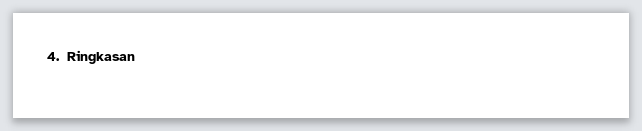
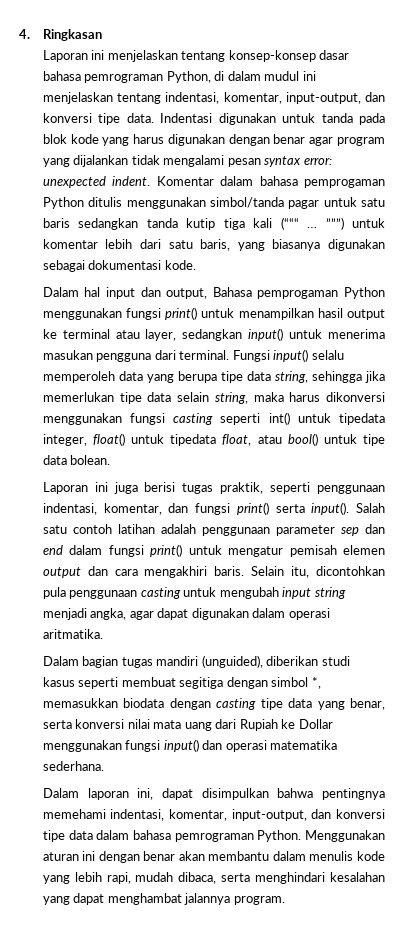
+ Laporan ini menjelaskan tentang konsep-konsep dasar bahasa pemrograman Python, di dalam mudul ini menjelaskan tentang indentasi, komentar, input-output, dan konversi tipe data. Indentasi digunakan untuk tanda pada blok kode yang harus digunakan dengan benar agar program yang dijalankan tidak mengalami pesan syntax error: unexpected indent. Komentar dalam bahasa pemprogaman Python ditulis menggunakan simbol/tanda pagar untuk satu baris sedangkan tanda kutip tiga kali (“““ … ”””) untuk komentar lebih dari satu baris, yang biasanya digunakan sebagai dokumentasi kode.
+ Dalam hal input dan output, Bahasa pemprogaman Python menggunakan fungsi print() untuk menampilkan hasil output ke terminal atau layer, sedangkan input() untuk menerima masukan pengguna dari terminal. Fungsi input() selalu memperoleh data yang berupa tipe data string, sehingga jika memerlukan tipe data selain string, maka harus dikonversi menggunakan fungsi casting seperti int() untuk tipedata integer, float() untuk tipedata float, atau bool() untuk tipe data bolean.
+ Laporan ini juga berisi tugas praktik, seperti penggunaan indentasi, komentar, dan fungsi print() serta input(). Salah satu contoh latihan adalah penggunaan parameter sep dan end dalam fungsi print() untuk mengatur pemisah elemen output dan cara mengakhiri baris. Selain itu, dicontohkan pula penggunaan casting untuk mengubah input string menjadi angka, agar dapat digunakan dalam operasi aritmatika.
+ Dalam bagian tugas mandiri (unguided), diberikan studi kasus seperti membuat segitiga dengan simbol *, memasukkan biodata dengan casting tipe data yang benar, serta konversi nilai mata uang dari Rupiah ke Dollar menggunakan fungsi input() dan operasi matematika sederhana.
+ Dalam laporan ini, dapat disimpulkan bahwa pentingnya memehami indentasi, komentar, input-output, dan konversi tipe data dalam bahasa pemrograman Python. Menggunakan aturan ini dengan benar akan membantu dalam menulis kode yang lebih rapi, mudah dibaca, serta menghindari kesalahan yang dapat menghambat jalannya program.

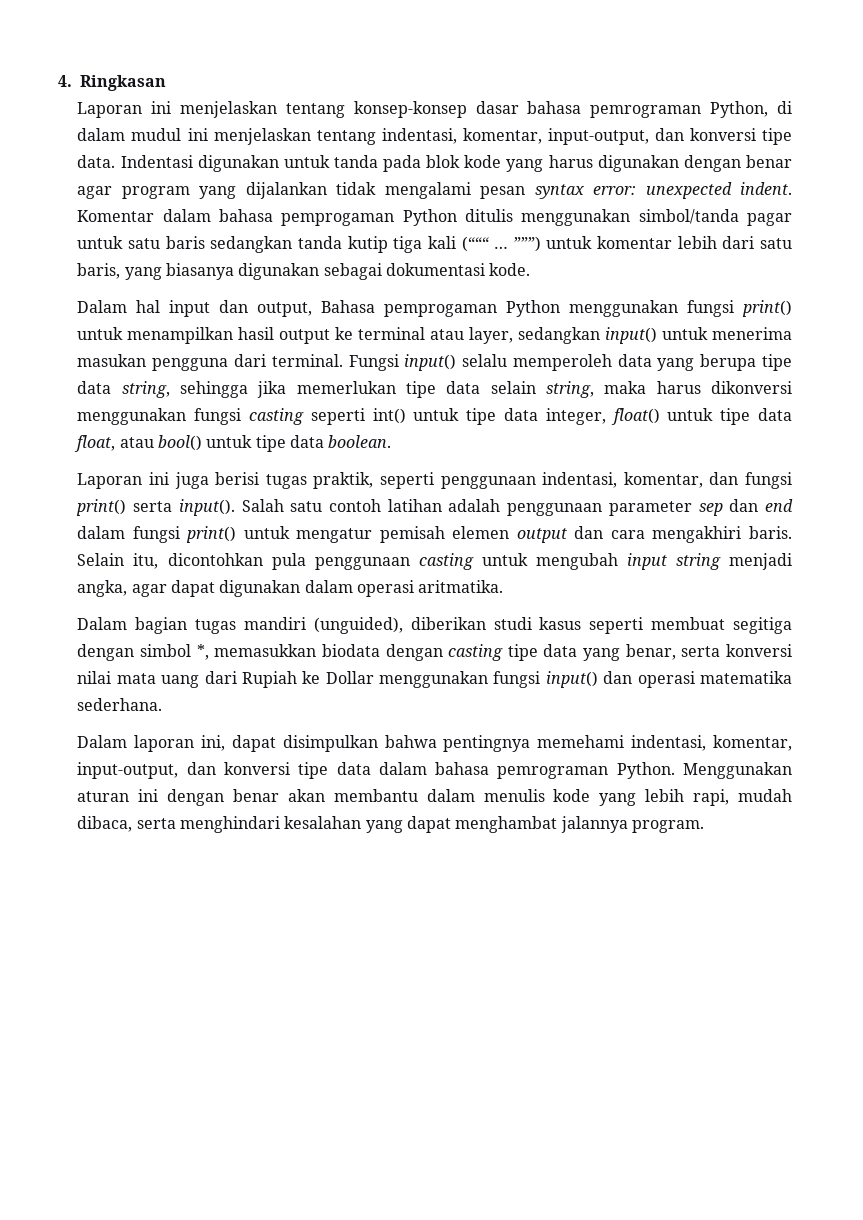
- Fungsi input() selalu memperoleh data yang berupa tipe data string, sehingga jika memerlukan tipe data selain string, maka harus dikonversi menggunakan fungsi casting seperti int() untuk tipedata integer, float() untuk tipedata float, atau bool() untuk tipe data bolean.
+ Fungsi input() selalu memperoleh data yang berupa tipe data string, sehingga jika memerlukan tipe data selain string, maka harus dikonversi menggunakan fungsi casting seperti int() untuk tipe data integer, float() untuk tipe data float, atau bool() untuk tipe data boolean.

